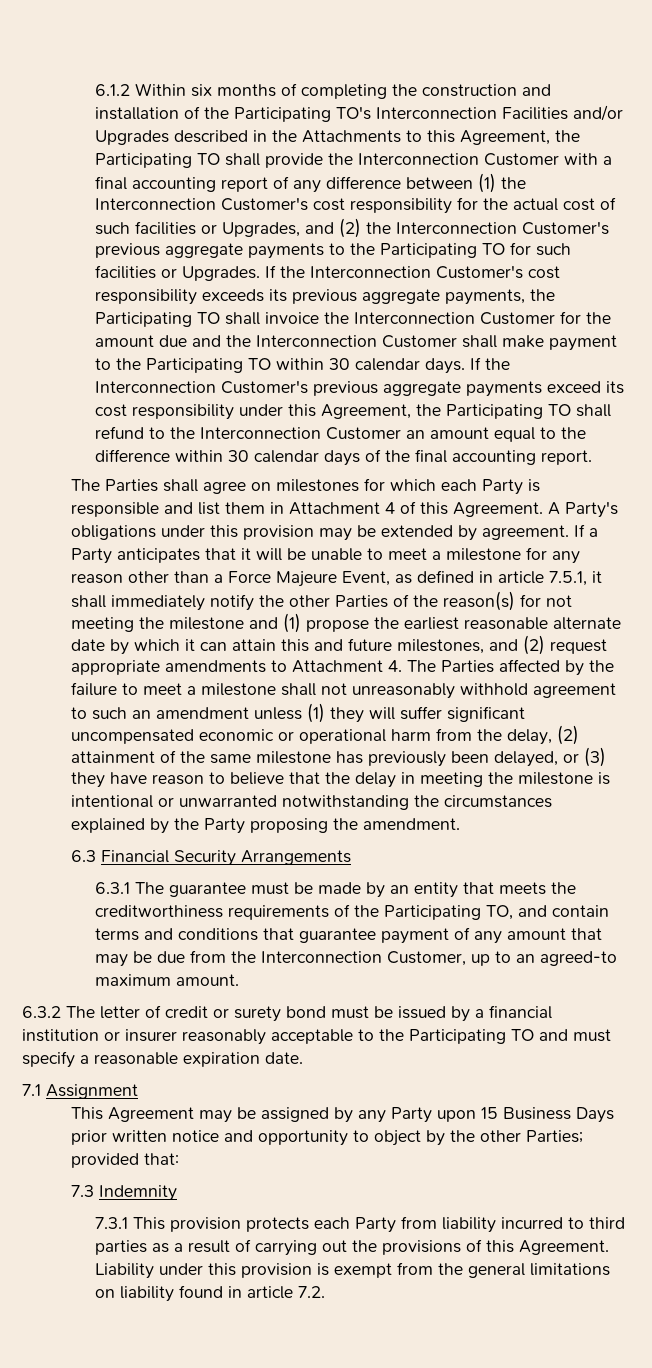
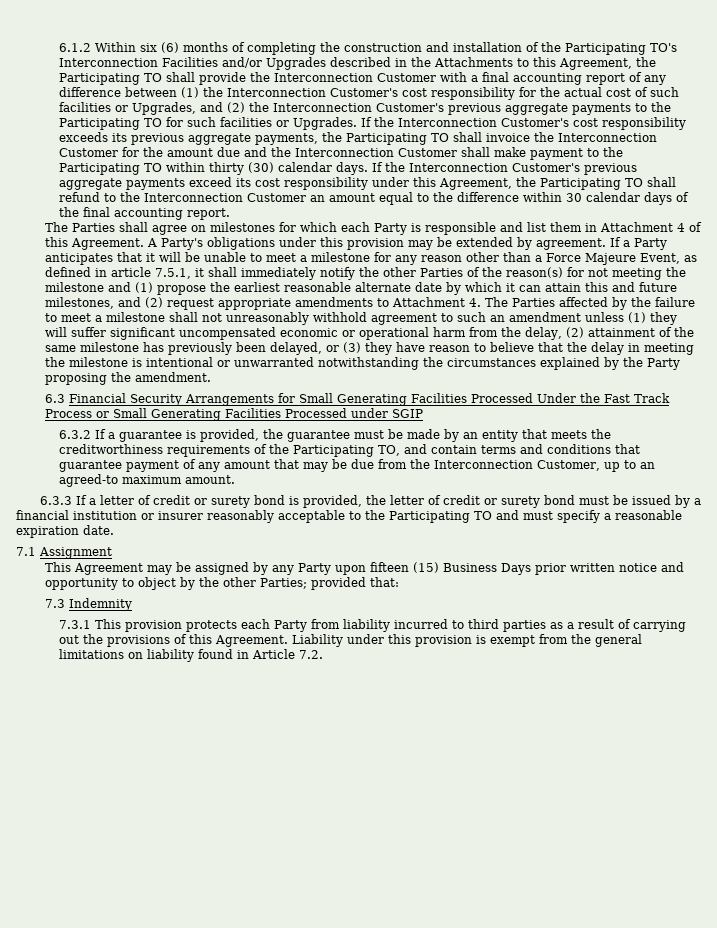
- 6.1.2 Within six months of completing the construction and installation of the Participating TO's Interconnection Facilities and/or Upgrades described in the Attachments to this Agreement, the Participating TO shall provide the Interconnection Customer with a final accounting report of any difference between (1) the Interconnection Customer's cost responsibility for the actual cost of such facilities or Upgrades, and (2) the Interconnection Customer's previous aggregate payments to the Participating TO for such facilities or Upgrades.
+ 6.1.2 Within six (6) months of completing the construction and installation of the Participating TO's Interconnection Facilities and/or Upgrades described in the Attachments to this Agreement, the Participating TO shall provide the Interconnection Customer with a final accounting report of any difference between (1) the Interconnection Customer's cost responsibility for the actual cost of such facilities or Upgrades, and (2) the Interconnection Customer's previous aggregate payments to the Participating TO for such facilities or Upgrades.
- If the Interconnection Customer's cost responsibility exceeds its previous aggregate payments, the Participating TO shall invoice the Interconnection Customer for the amount due and the Interconnection Customer shall make payment to the Participating TO within 30 calendar days.
+ If the Interconnection Customer's cost responsibility exceeds its previous aggregate payments, the Participating TO shall invoice the Interconnection Customer for the amount due and the Interconnection Customer shall make payment to the Participating TO within thirty (30) calendar days.
- 6.3 Financial Security Arrangements
- 6.3.1 The guarantee must be made by an entity that meets the creditworthiness requirements of the Participating TO, and contain terms and conditions that guarantee payment of any amount that may be due from the Interconnection Customer, up to an agreed-to maximum amount.
+ 6.3 Financial Security Arrangements for Small Generating Facilities Processed Under the Fast Track Process or Small Generating Facilities Processed under SGIP
+ 6.3.2 If a guarantee is provided, the guarantee must be made by an entity that meets the creditworthiness requirements of the Participating TO, and contain terms and conditions that guarantee payment of any amount that may be due from the Interconnection Customer, up to an agreed-to maximum amount.
- 6.3.2 The letter of credit or surety bond must be issued by a financial institution or insurer reasonably acceptable to the Participating TO and must specify a reasonable expiration date.
+ 6.3.3 If a letter of credit or surety bond is provided, the letter of credit or surety bond must be issued by a financial institution or insurer reasonably acceptable to the Participating TO and must specify a reasonable expiration date.
- This Agreement may be assigned by any Party upon 15 Business Days prior written notice and opportunity to object by the other Parties; provided that:
+ This Agreement may be assigned by any Party upon fifteen (15) Business Days prior written notice and opportunity to object by the other Parties; provided that:
- Liability under this provision is exempt from the general limitations on liability found in article 7.2.
+ Liability under this provision is exempt from the general limitations on liability found in Article 7.2.

